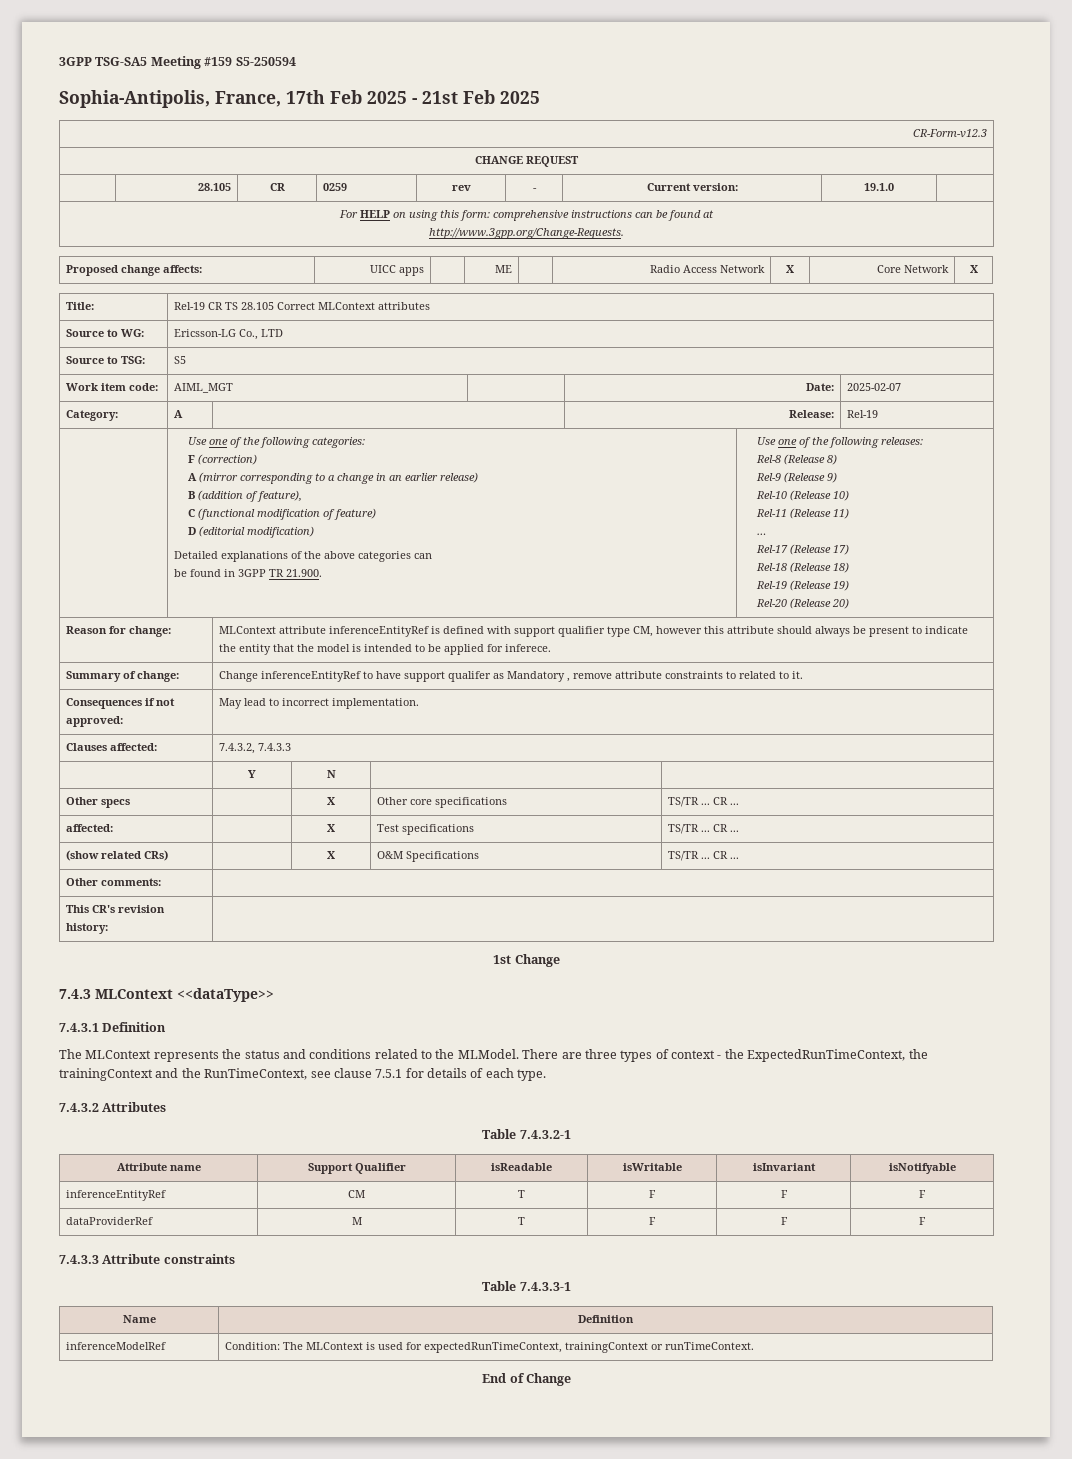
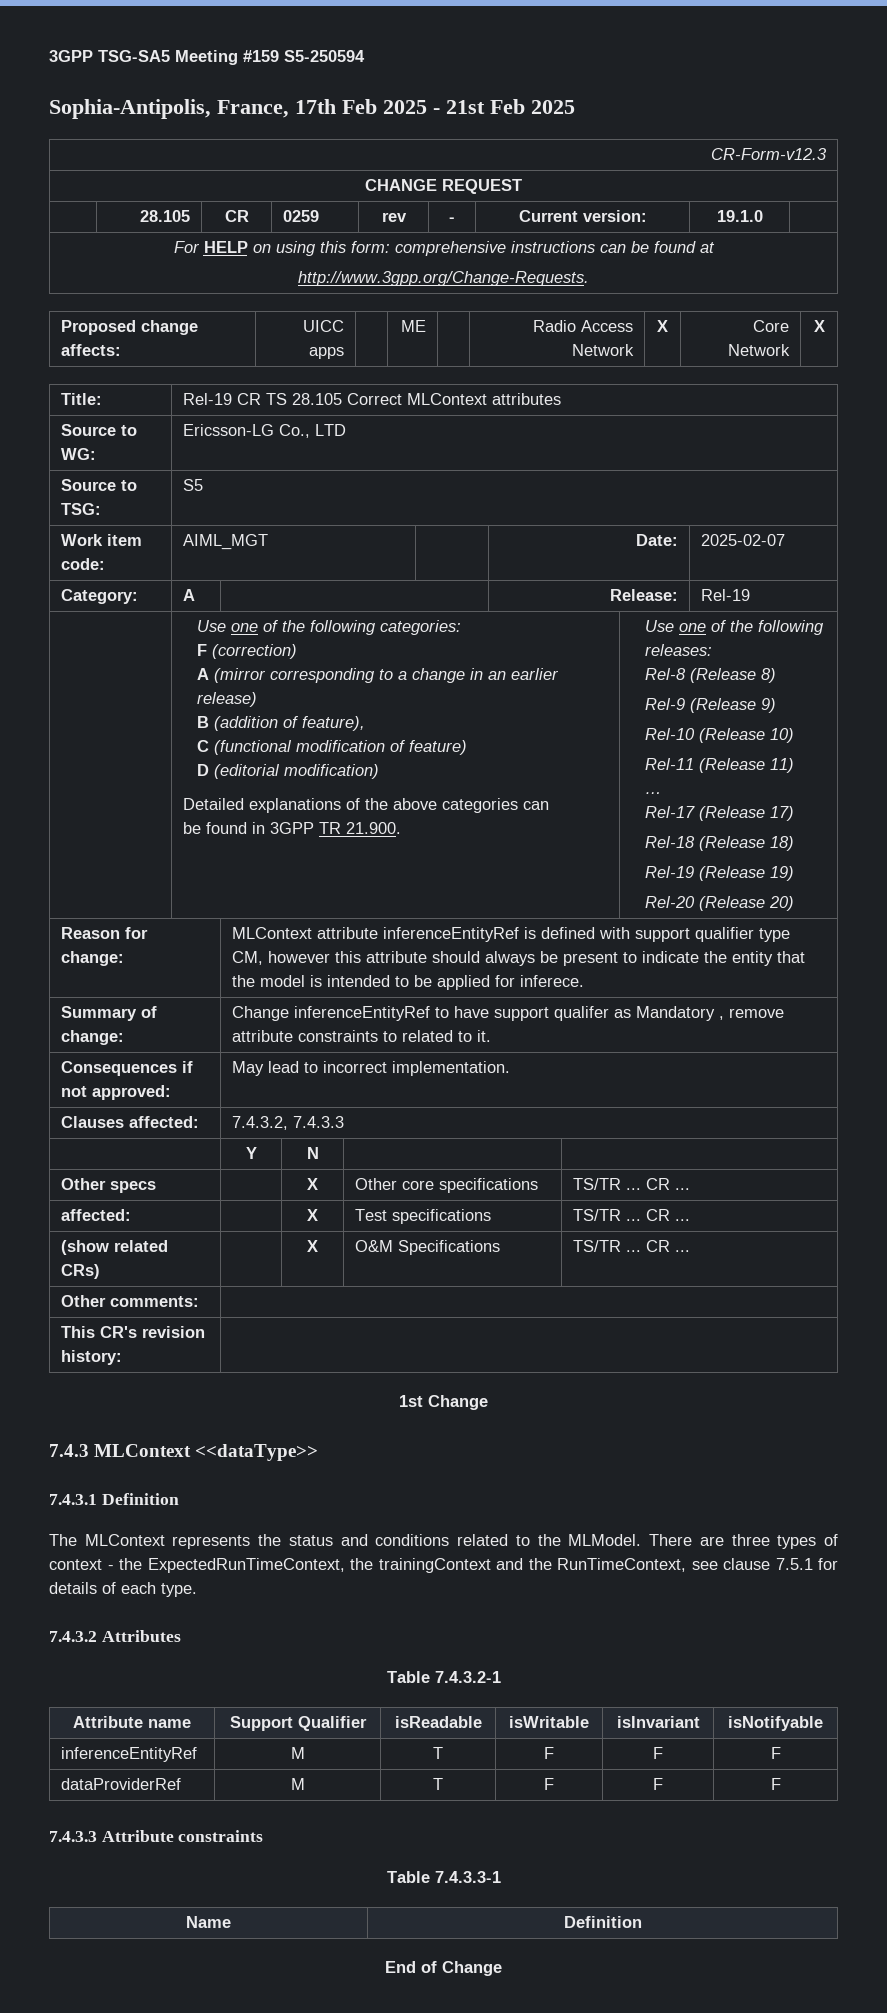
- inferenceEntityRef | CM | T | F | F | F
+ inferenceEntityRef | M | T | F | F | F
- inferenceModelRef | Condition: The MLContext is used for expectedRunTimeContext, trainingContext or runTimeContext.

